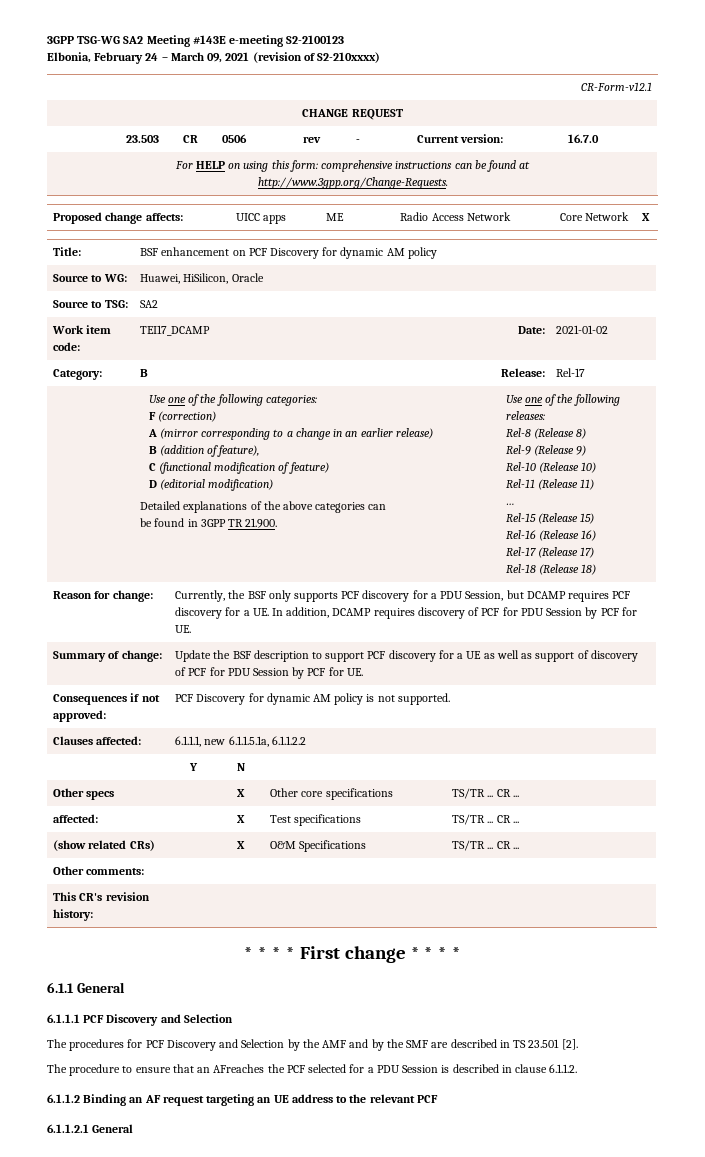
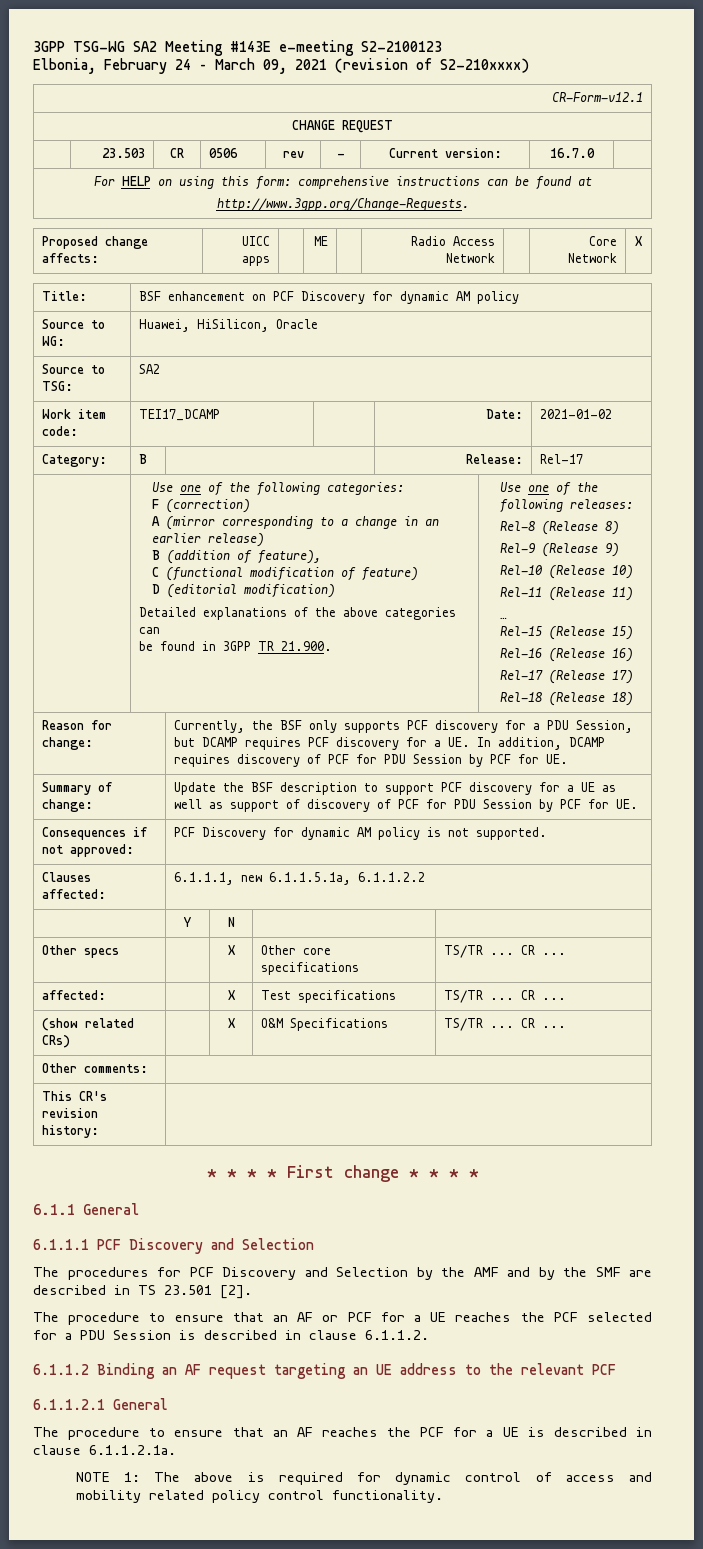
- The procedure to ensure that an AFreaches the PCF selected for a PDU Session is described in clause 6.1.1.2.
+ The procedure to ensure that an AF or PCF for a UE reaches the PCF selected for a PDU Session is described in clause 6.1.1.2.
+ The procedure to ensure that an AF reaches the PCF for a UE is described in clause 6.1.1.2.1a.
+ NOTE 1: The above is required for dynamic control of access and mobility related policy control functionality.

